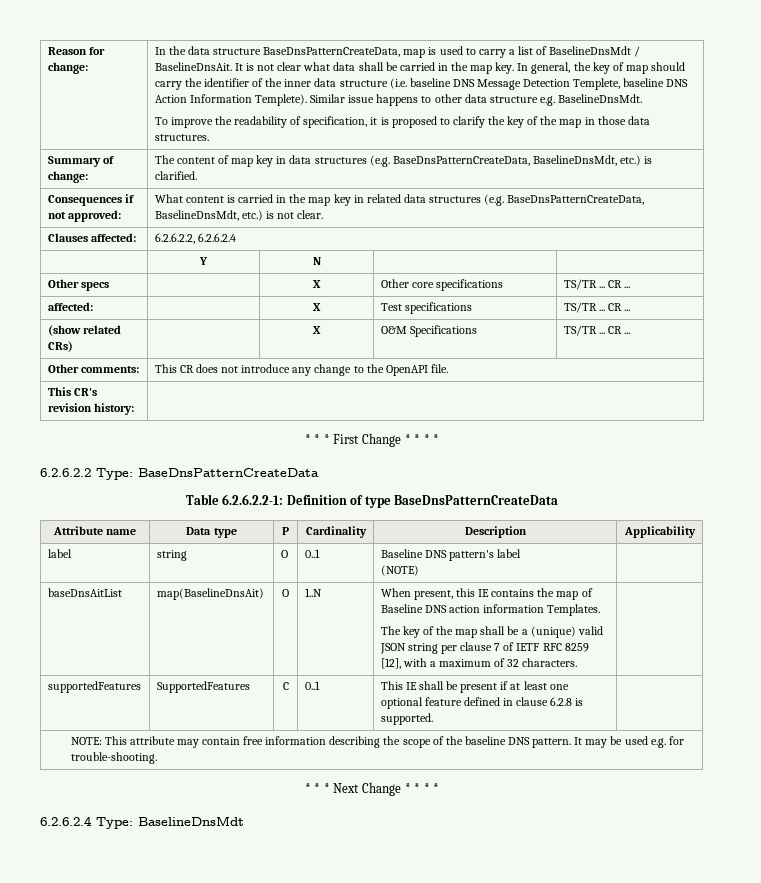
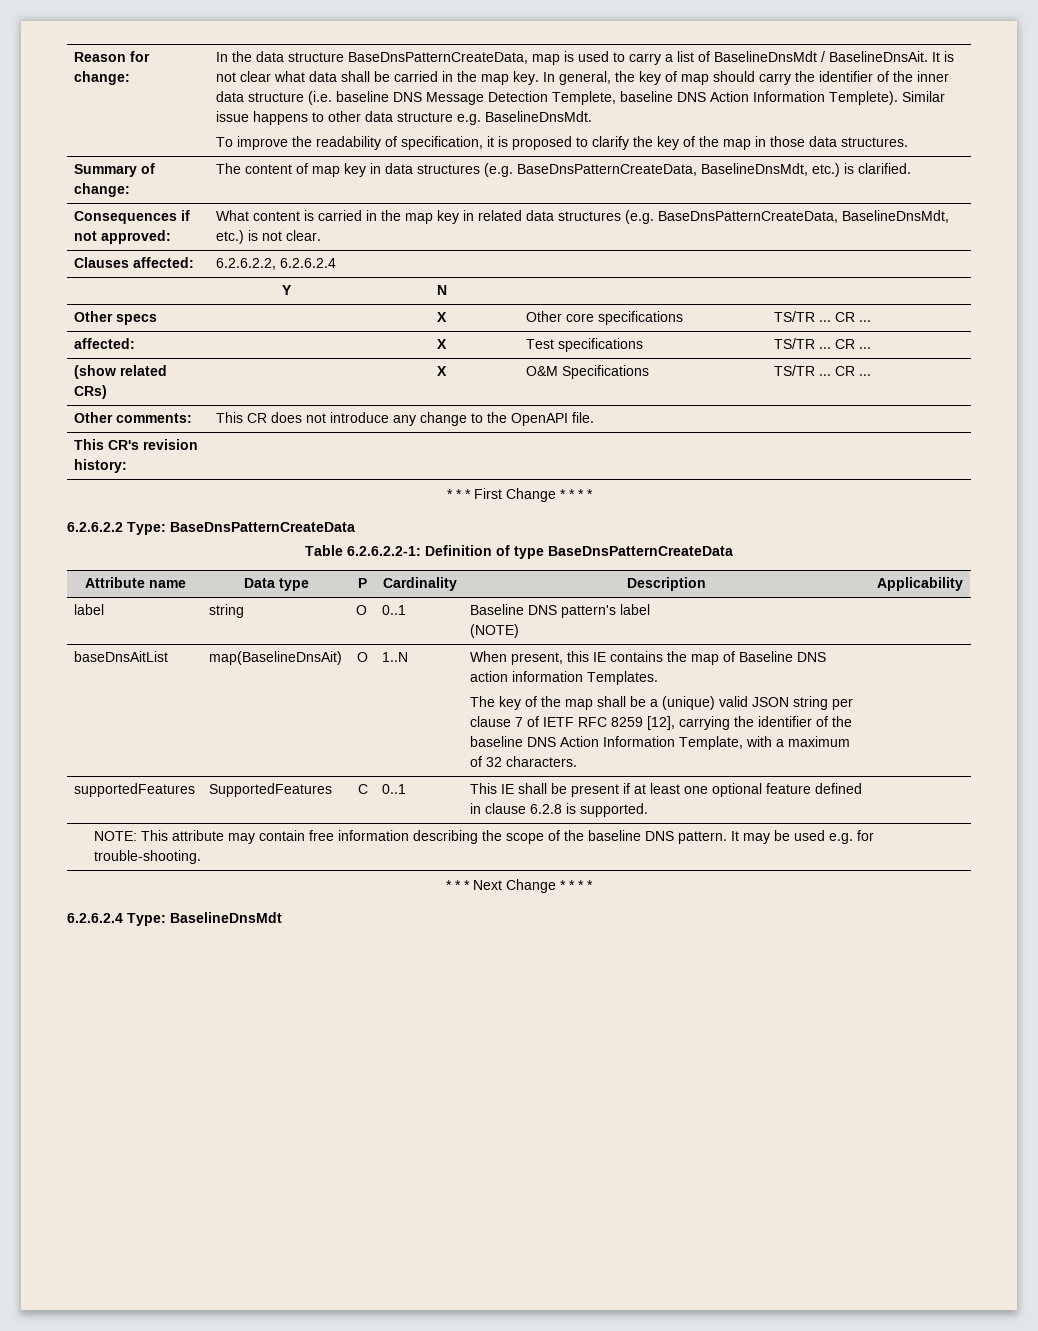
- The key of the map shall be a (unique) valid JSON string per clause 7 of IETF RFC 8259 [12], with a maximum of 32 characters.
+ The key of the map shall be a (unique) valid JSON string per clause 7 of IETF RFC 8259 [12], carrying the identifier of the baseline DNS Action Information Template, with a maximum of 32 characters.

